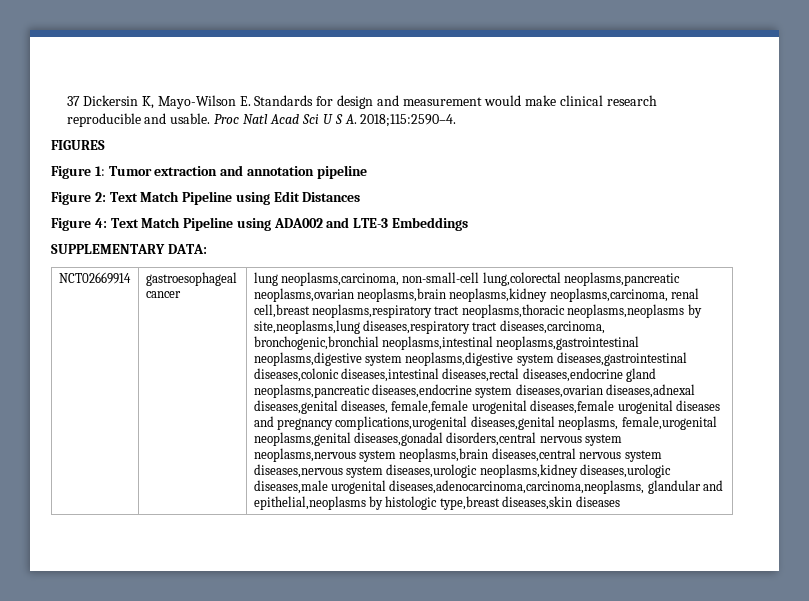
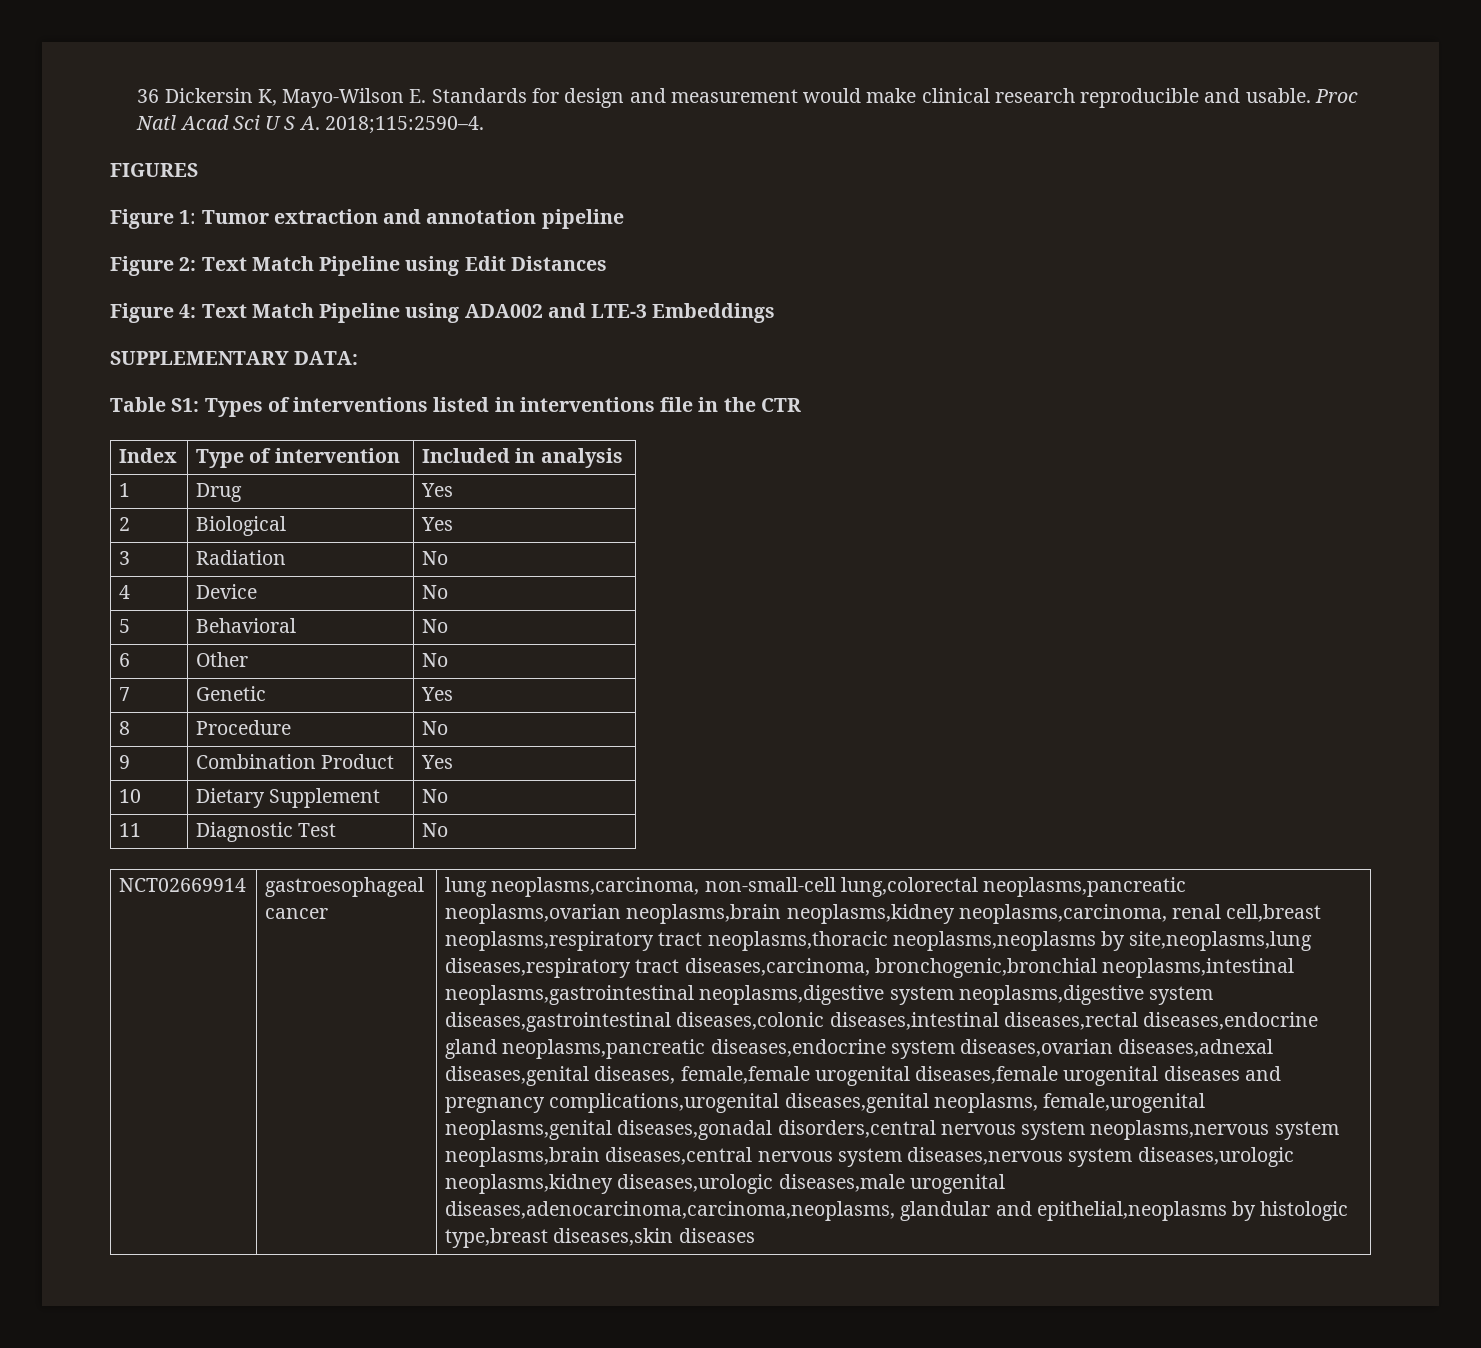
- 37 Dickersin K, Mayo-Wilson E. Standards for design and measurement would make clinical research reproducible and usable.
+ 36 Dickersin K, Mayo-Wilson E. Standards for design and measurement would make clinical research reproducible and usable.
+ Table S1: Types of interventions listed in interventions file in the CTR
+ Index | Type of intervention | Included in analysis
+ 1 | Drug | Yes
+ 2 | Biological | Yes
+ 3 | Radiation | No
+ 4 | Device | No
+ 5 | Behavioral | No
+ 6 | Other | No
+ 7 | Genetic | Yes
+ 8 | Procedure | No
+ 9 | Combination Product | Yes
+ 10 | Dietary Supplement | No
+ 11 | Diagnostic Test | No

